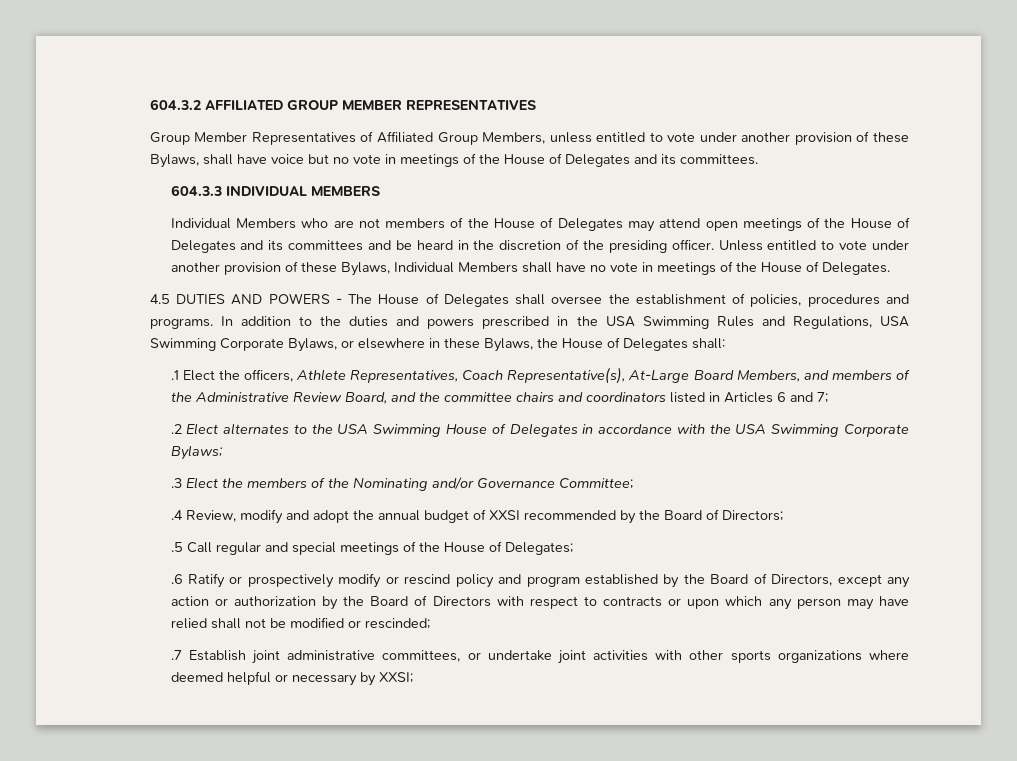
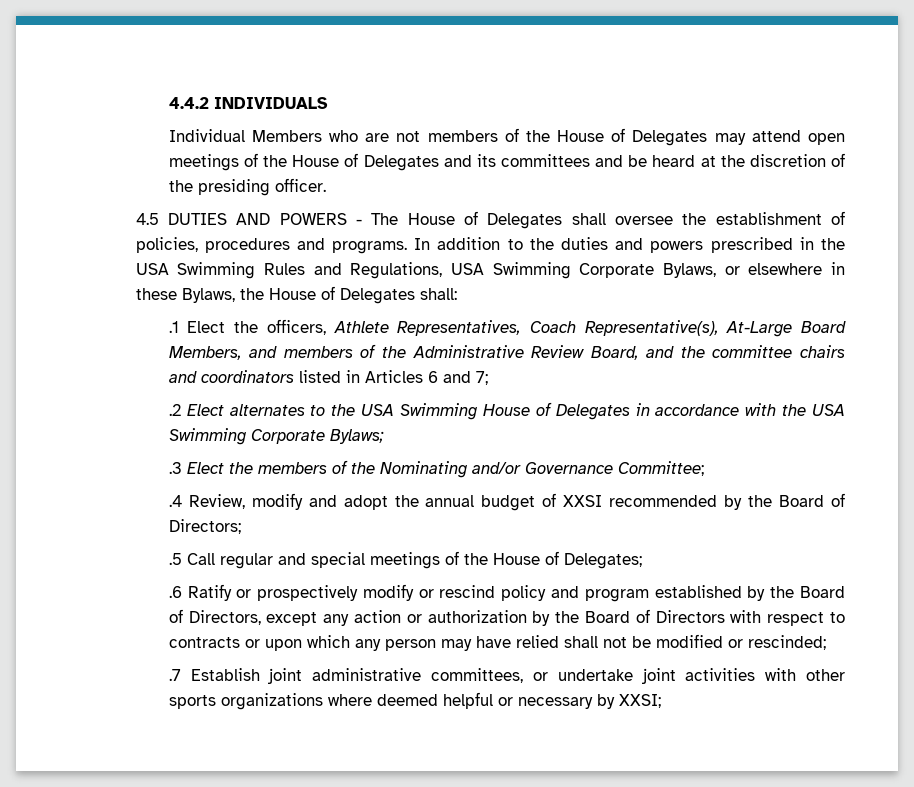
- 604.3.2 AFFILIATED GROUP MEMBER REPRESENTATIVES
- Group Member Representatives of Affiliated Group Members, unless entitled to vote under another provision of these Bylaws, shall have voice but no vote in meetings of the House of Delegates and its committees.
- 604.3.3 INDIVIDUAL MEMBERS
+ 4.4.2 INDIVIDUALS
- Individual Members who are not members of the House of Delegates may attend open meetings of the House of Delegates and its committees and be heard in the discretion of the presiding officer. Unless entitled to vote under another provision of these Bylaws, Individual Members shall have no vote in meetings of the House of Delegates.
+ Individual Members who are not members of the House of Delegates may attend open meetings of the House of Delegates and its committees and be heard at the discretion of the presiding officer.

